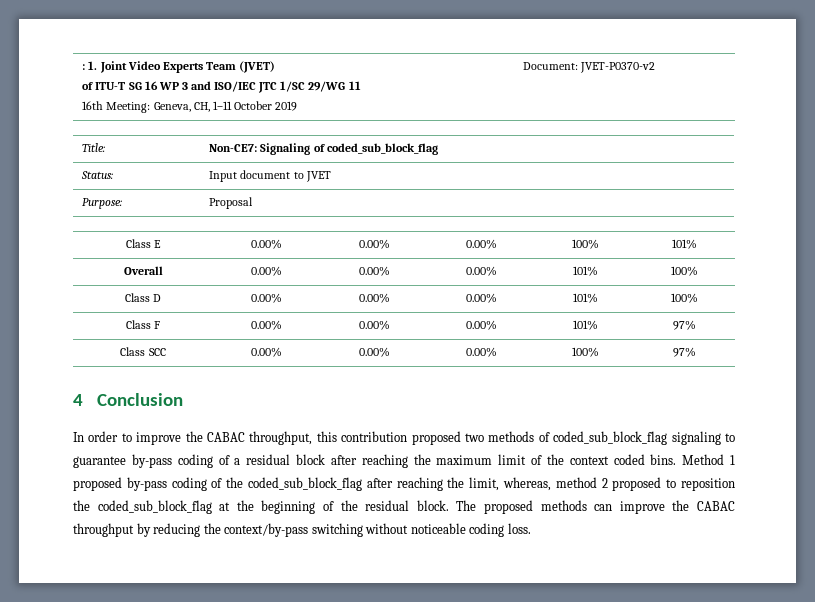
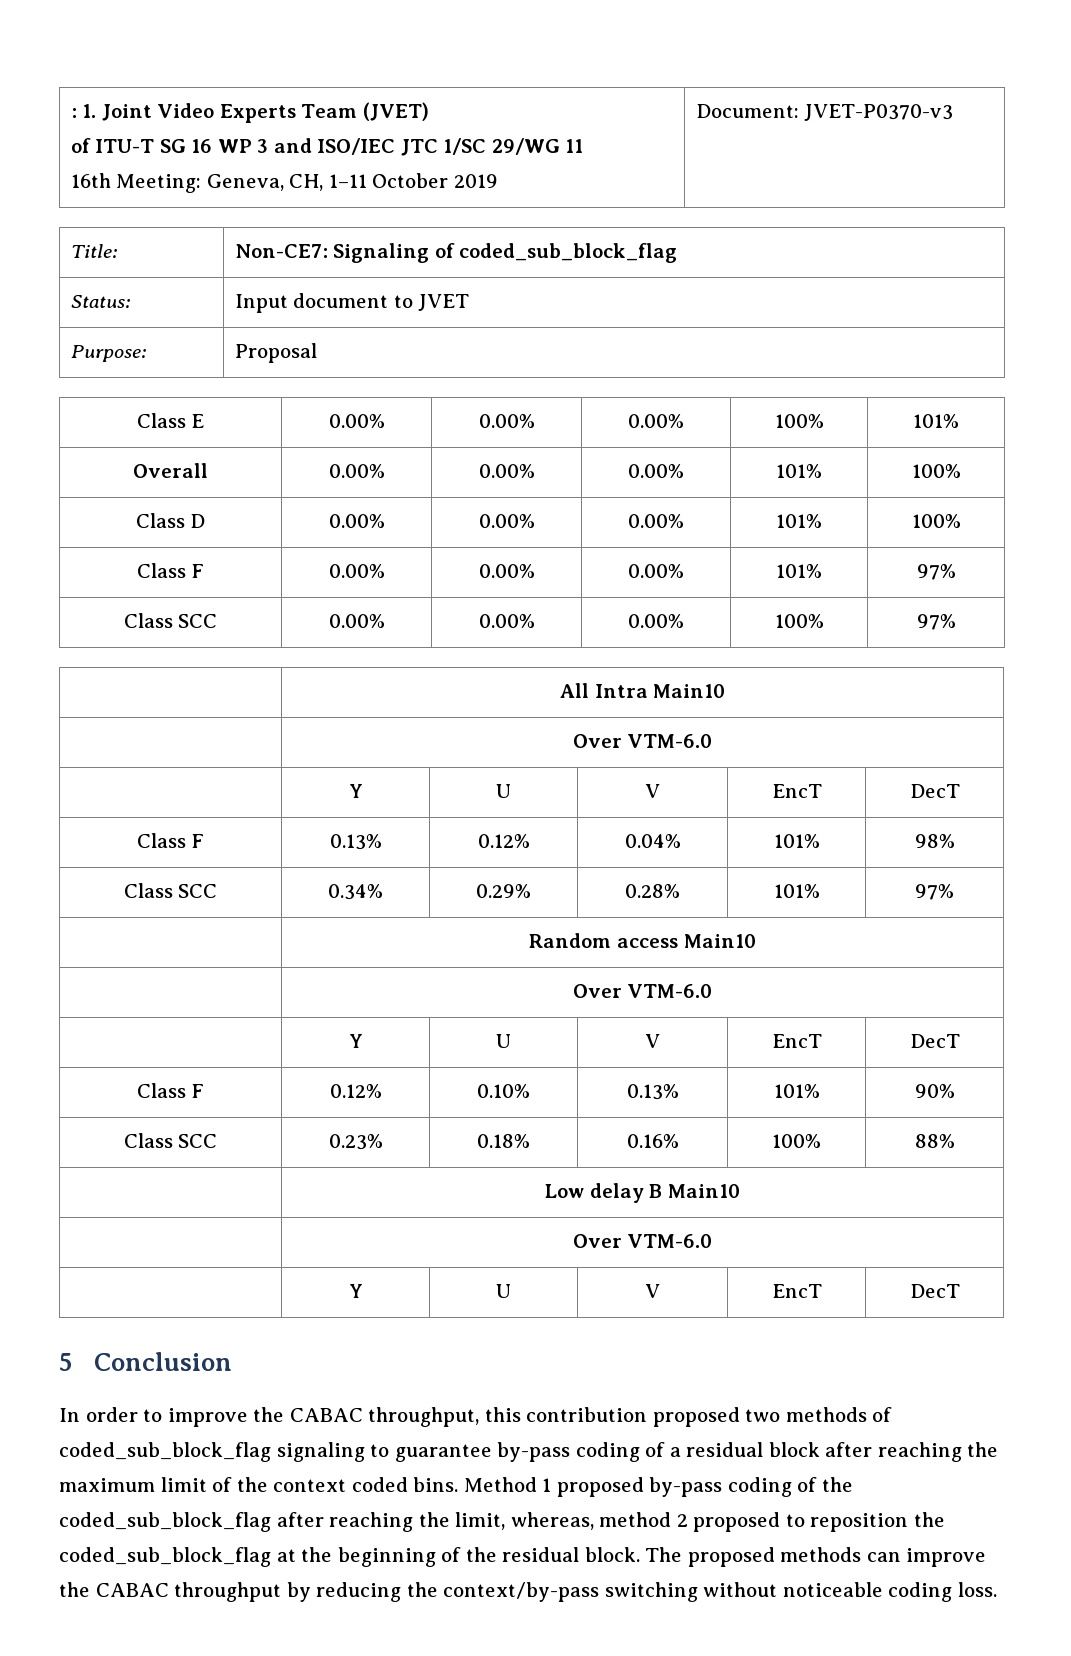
  : 1. Joint Video Experts Team (JVET)
  of ITU-T SG 16 WP 3 and ISO/IEC JTC 1/SC 29/WG 11
- 16th Meeting: Geneva, CH, 1–11 October 2019 | Document: JVET-P0370-v2
+ 16th Meeting: Geneva, CH, 1–11 October 2019 | Document: JVET-P0370-v3
- 4 Conclusion
+ | All Intra Main10
+ | Over VTM-6.0
+ | Y | U | V | EncT | DecT
+ Class F | 0.13% | 0.12% | 0.04% | 101% | 98%
+ Class SCC | 0.34% | 0.29% | 0.28% | 101% | 97%
+ | Random access Main10
+ | Over VTM-6.0
+ | Y | U | V | EncT | DecT
+ Class F | 0.12% | 0.10% | 0.13% | 101% | 90%
+ Class SCC | 0.23% | 0.18% | 0.16% | 100% | 88%
+ | Low delay B Main10
+ | Over VTM-6.0
+ | Y | U | V | EncT | DecT
+ 5 Conclusion

